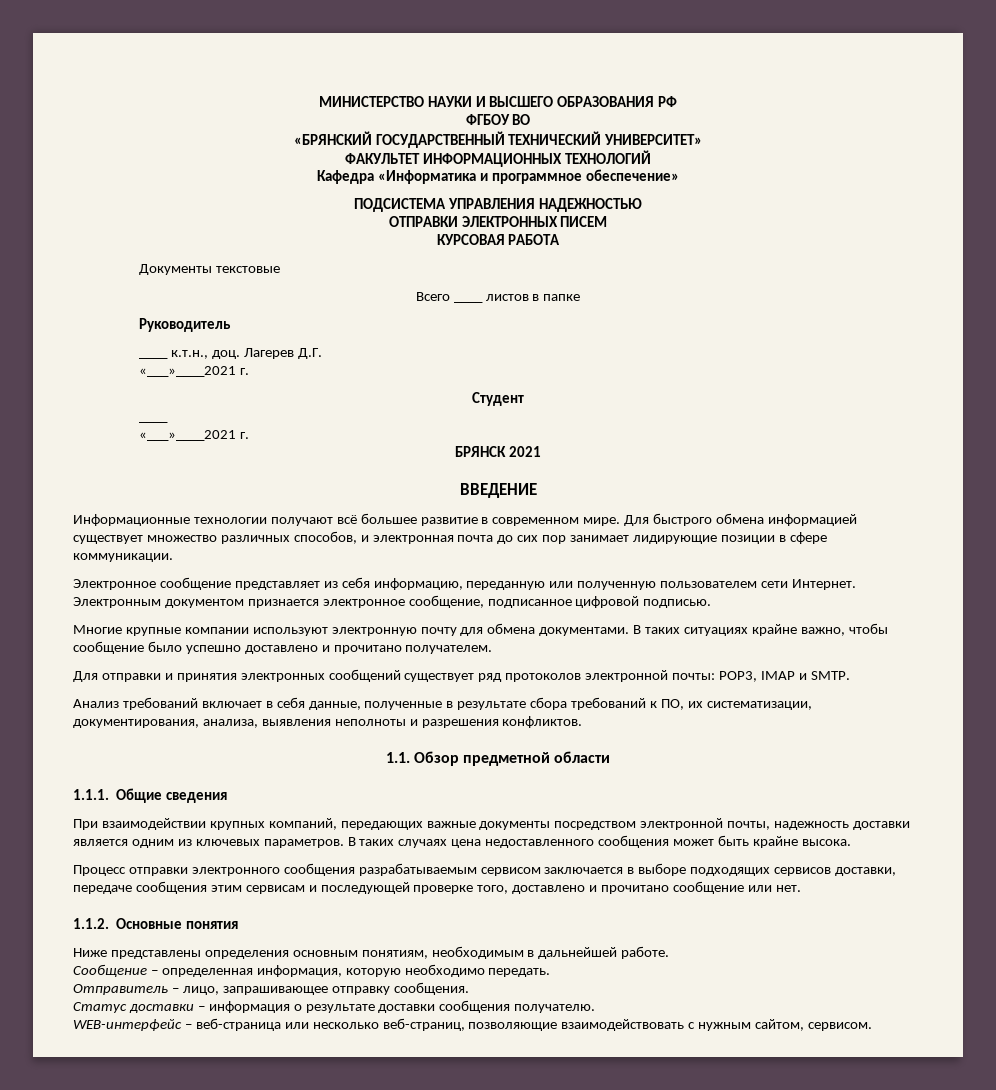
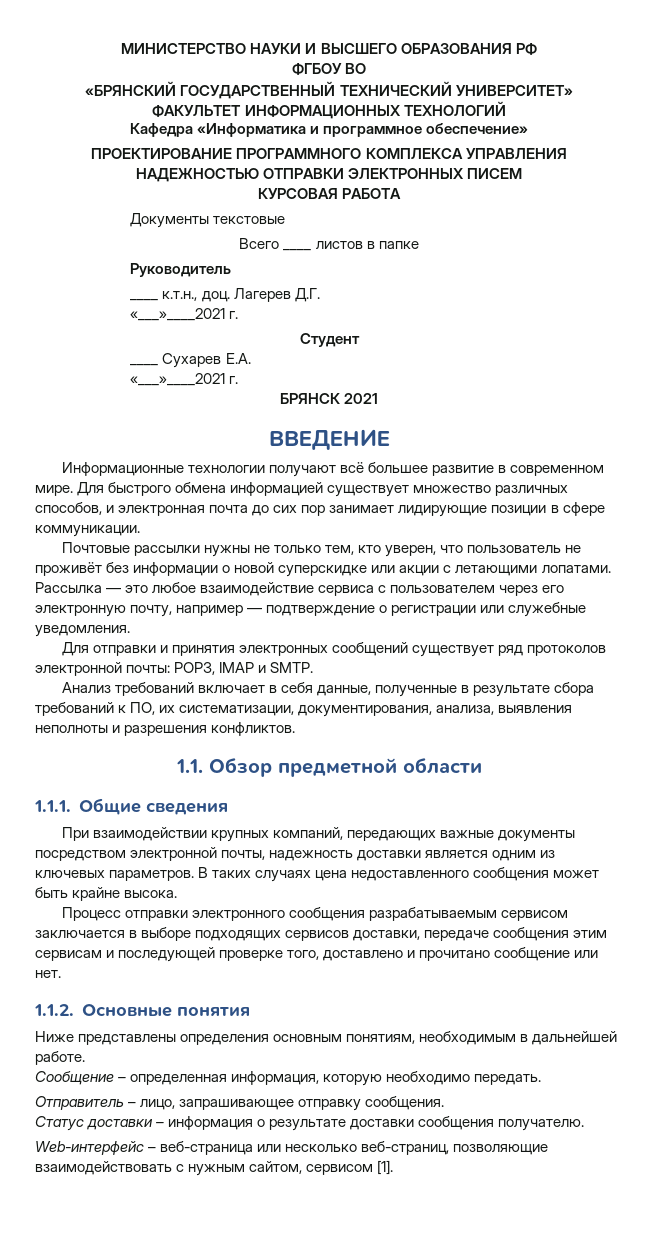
- ПОДСИСТЕМА УПРАВЛЕНИЯ НАДЕЖНОСТЬЮ
- ОТПРАВКИ ЭЛЕКТРОННЫХ ПИСЕМ
+ ПРОЕКТИРОВАНИЕ ПРОГРАММНОГО КОМПЛЕКСА УПРАВЛЕНИЯ НАДЕЖНОСТЬЮ ОТПРАВКИ ЭЛЕКТРОННЫХ ПИСЕМ
  Студент
- ____
+ ____ Сухарев Е.А.
- Электронное сообщение представляет из себя информацию, переданную или полученную пользователем сети Интернет. Электронным документом признается электронное сообщение, подписанное цифровой подписью.
- Многие крупные компании используют электронную почту для обмена документами. В таких ситуациях крайне важно, чтобы сообщение было успешно доставлено и прочитано получателем.
+ Почтовые рассылки нужны не только тем, кто уверен, что пользователь не проживёт без информации о новой суперскидке или акции с летающими лопатами. Рассылка — это любое взаимодействие сервиса с пользователем через его электронную почту, например — подтверждение о регистрации или служебные уведомления.
- WEB-интерфейс – веб-страница или несколько веб-страниц, позволяющие взаимодействовать с нужным сайтом, сервисом.
+ Web-интерфейс – веб-страница или несколько веб-страниц, позволяющие взаимодействовать с нужным сайтом, сервисом [1].

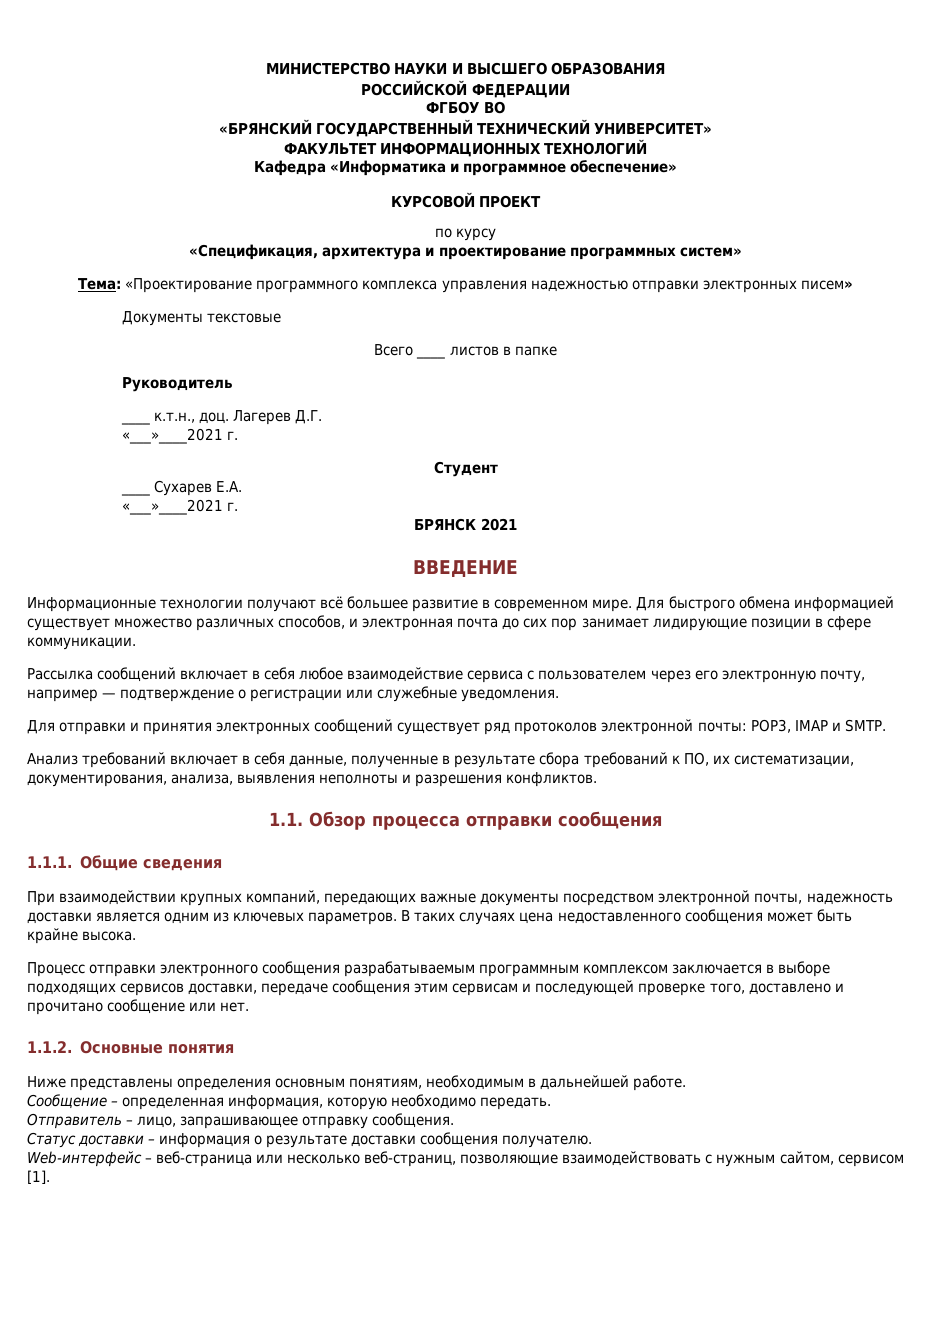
- МИНИСТЕРСТВО НАУКИ И ВЫСШЕГО ОБРАЗОВАНИЯ РФ
+ МИНИСТЕРСТВО НАУКИ И ВЫСШЕГО ОБРАЗОВАНИЯ
+ РОССИЙСКОЙ ФЕДЕРАЦИИ
- ПРОЕКТИРОВАНИЕ ПРОГРАММНОГО КОМПЛЕКСА УПРАВЛЕНИЯ НАДЕЖНОСТЬЮ ОТПРАВКИ ЭЛЕКТРОННЫХ ПИСЕМ
- КУРСОВАЯ РАБОТА
+ КУРСОВОЙ ПРОЕКТ
+ по курсу
+ «Спецификация, архитектура и проектирование программных систем»
+ Тема: «Проектирование программного комплекса управления надежностью отправки электронных писем»
- Почтовые рассылки нужны не только тем, кто уверен, что пользователь не проживёт без информации о новой суперскидке или акции с летающими лопатами. Рассылка — это любое взаимодействие сервиса с пользователем через его электронную почту, например — подтверждение о регистрации или служебные уведомления.
+ Рассылка сообщений включает в себя любое взаимодействие сервиса с пользователем через его электронную почту, например — подтверждение о регистрации или служебные уведомления.
- 1.1. Обзор предметной области
+ 1.1. Обзор процесса отправки сообщения
- Процесс отправки электронного сообщения разрабатываемым сервисом заключается в выборе подходящих сервисов доставки, передаче сообщения этим сервисам и последующей проверке того, доставлено и прочитано сообщение или нет.
+ Процесс отправки электронного сообщения разрабатываемым программным комплексом заключается в выборе подходящих сервисов доставки, передаче сообщения этим сервисам и последующей проверке того, доставлено и прочитано сообщение или нет.

